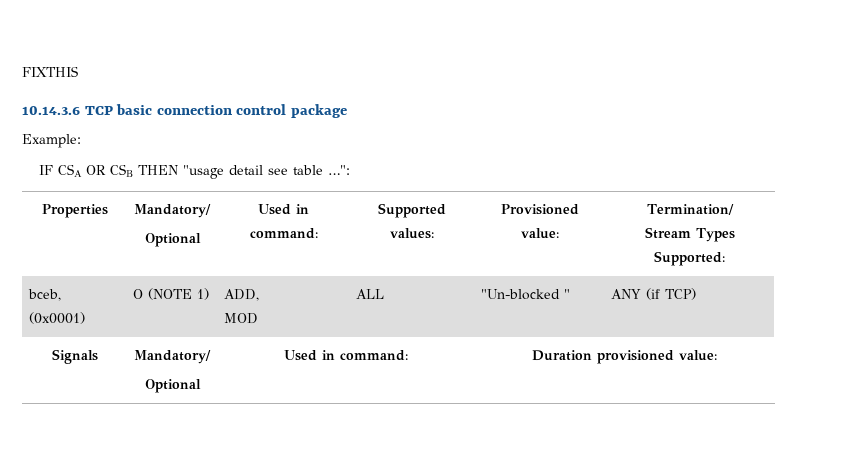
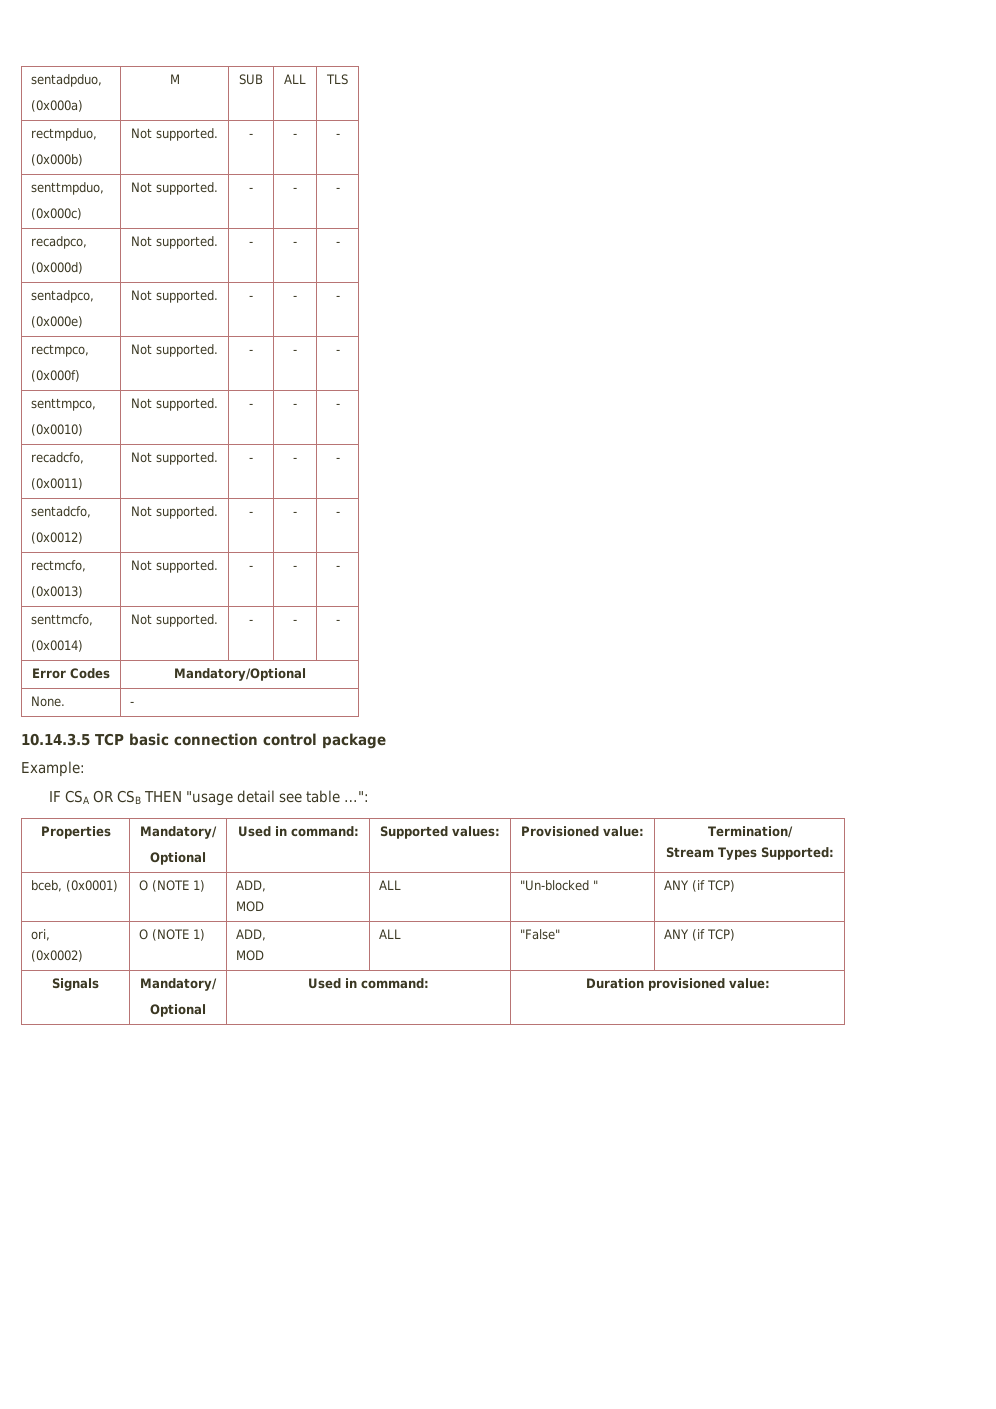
- FIXTHIS
- 10.14.3.6 TCP basic connection control package
+ sentadpduo,
+ (0x000a) | M | SUB | ALL | TLS
+ rectmpduo,
+ (0x000b) | Not supported. | - | - | -
+ senttmpduo,
+ (0x000c) | Not supported. | - | - | -
+ recadpco,
+ (0x000d) | Not supported. | - | - | -
+ sentadpco,
+ (0x000e) | Not supported. | - | - | -
+ rectmpco,
+ (0x000f) | Not supported. | - | - | -
+ senttmpco,
+ (0x0010) | Not supported. | - | - | -
+ recadcfo,
+ (0x0011) | Not supported. | - | - | -
+ sentadcfo,
+ (0x0012) | Not supported. | - | - | -
+ rectmcfo,
+ (0x0013) | Not supported. | - | - | -
+ senttmcfo,
+ (0x0014) | Not supported. | - | - | -
+ Error Codes | Mandatory/Optional
+ None. | -
+ 10.14.3.5 TCP basic connection control package
+ ori,
+ (0x0002) | O (NOTE 1) | ADD,
+ MOD | ALL | "False" | ANY (if TCP)

